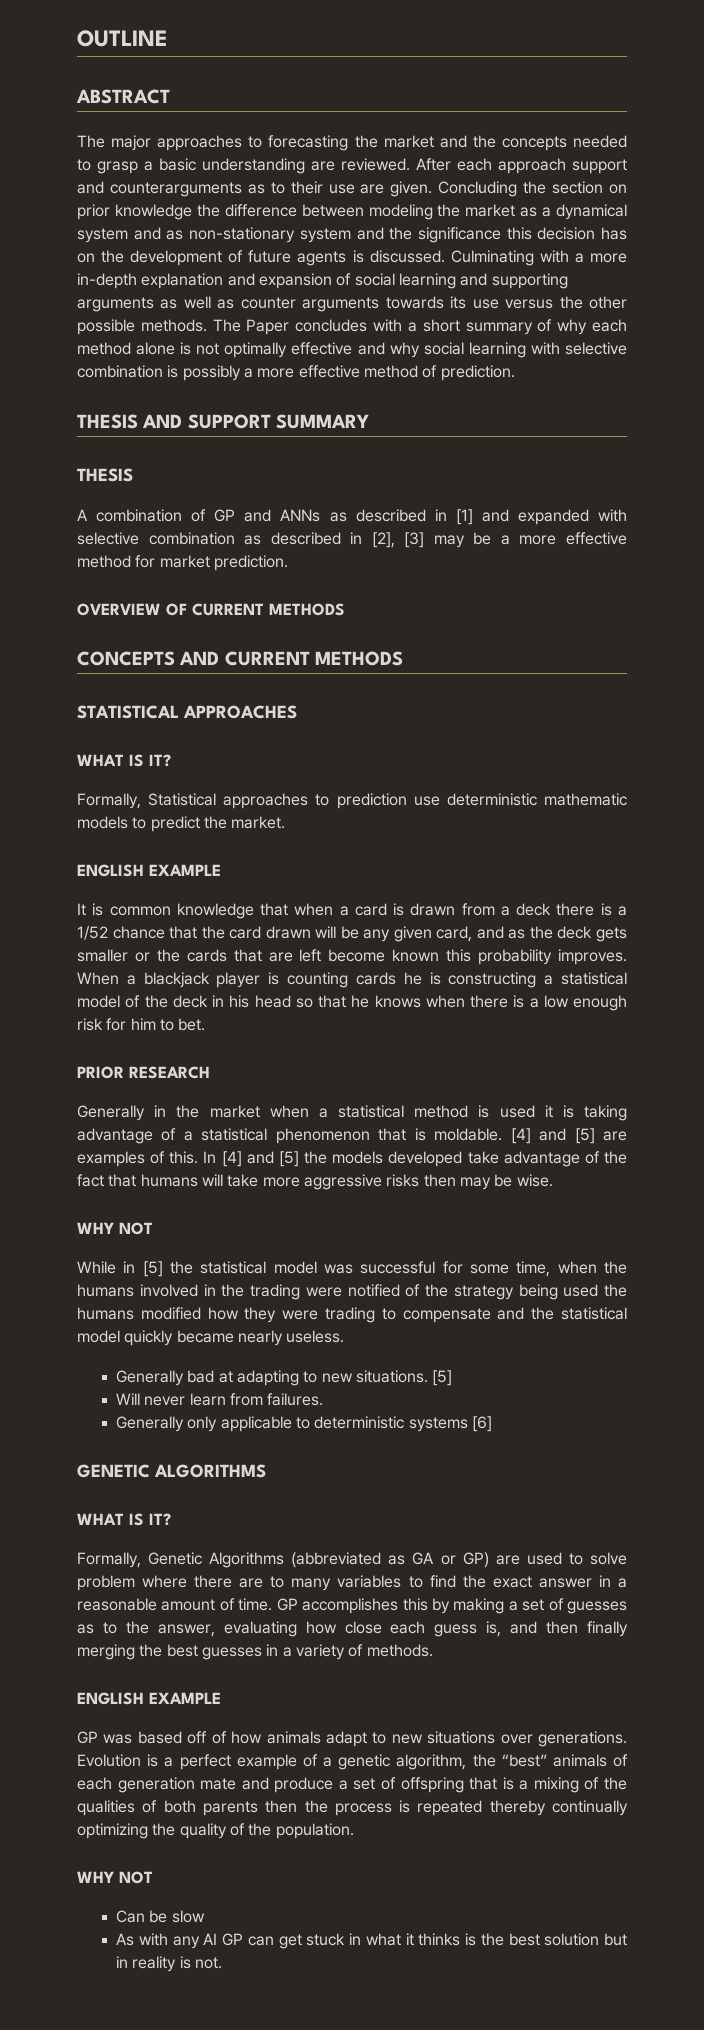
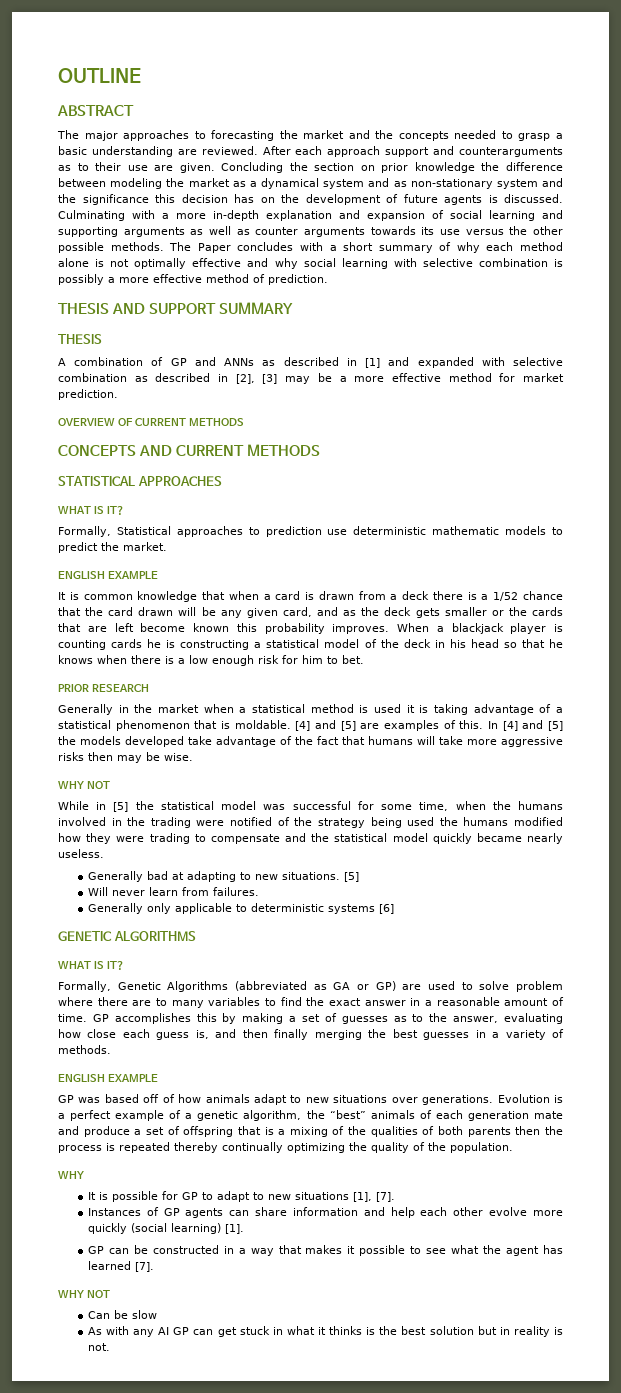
  Evolution is a perfect example of a genetic algorithm, the “best” animals of each generation mate and produce a set of offspring that is a mixing of the qualities of both parents then the process is repeated thereby continually optimizing the quality of the population.
+ WHY
+ It is possible for GP to adapt to new situations [1], [7].
+ Instances of GP agents can share information and help each other evolve more quickly (social learning) [1].
+ GP can be constructed in a way that makes it possible to see what the agent has learned [7].

